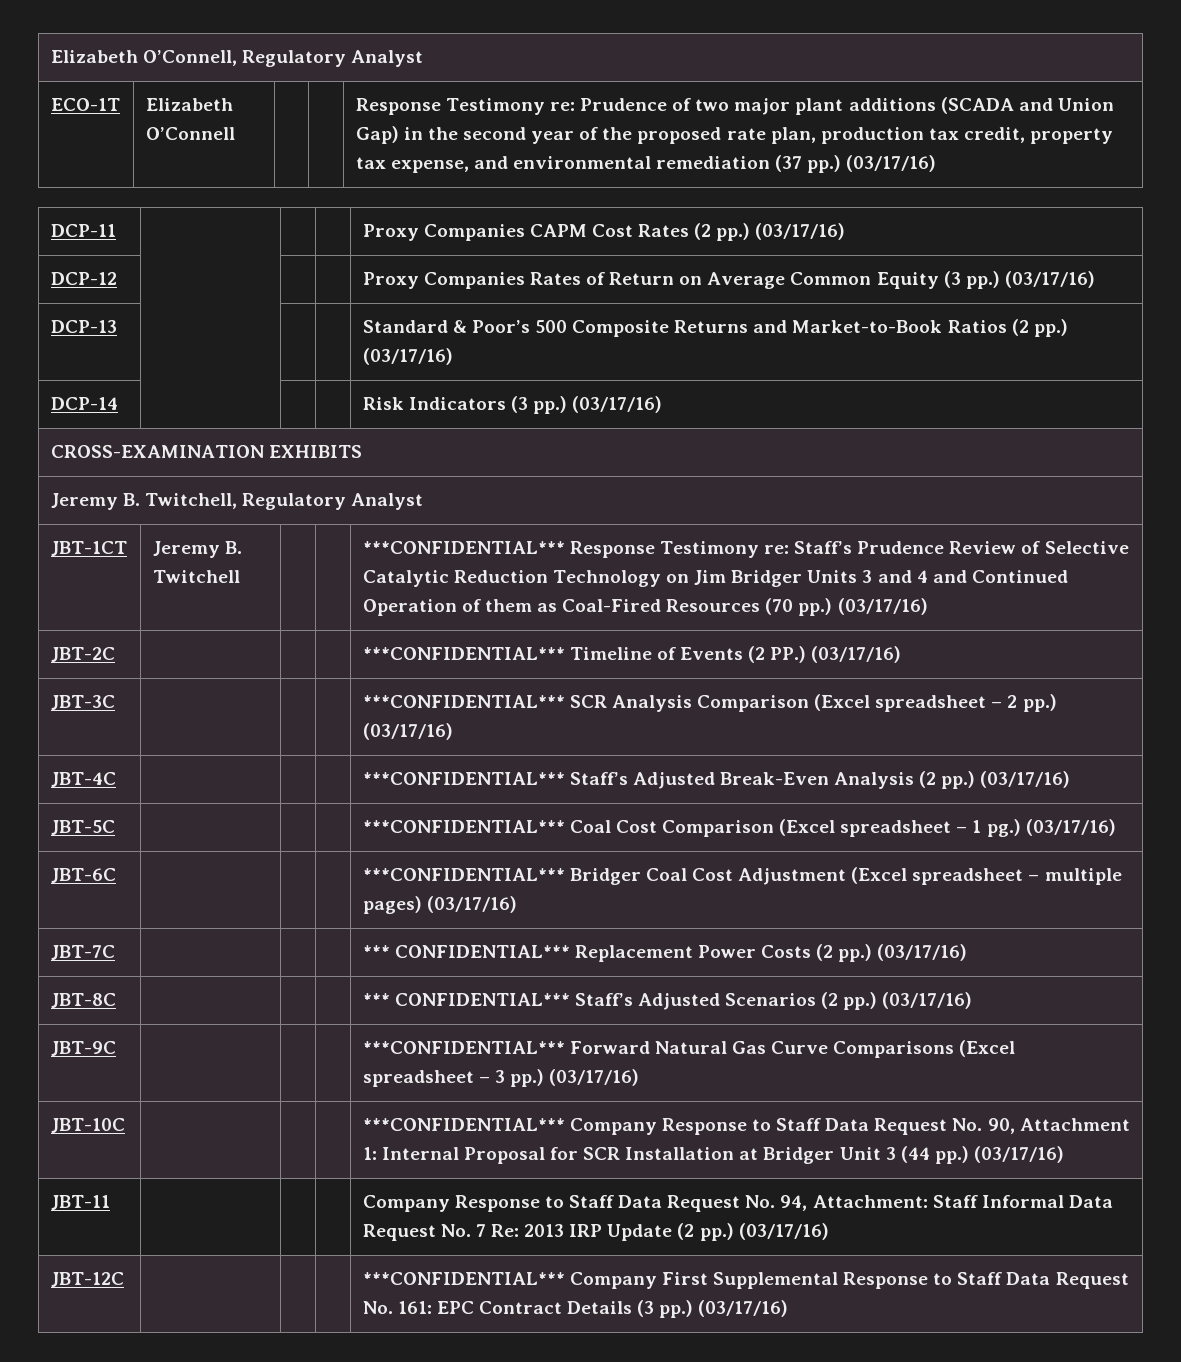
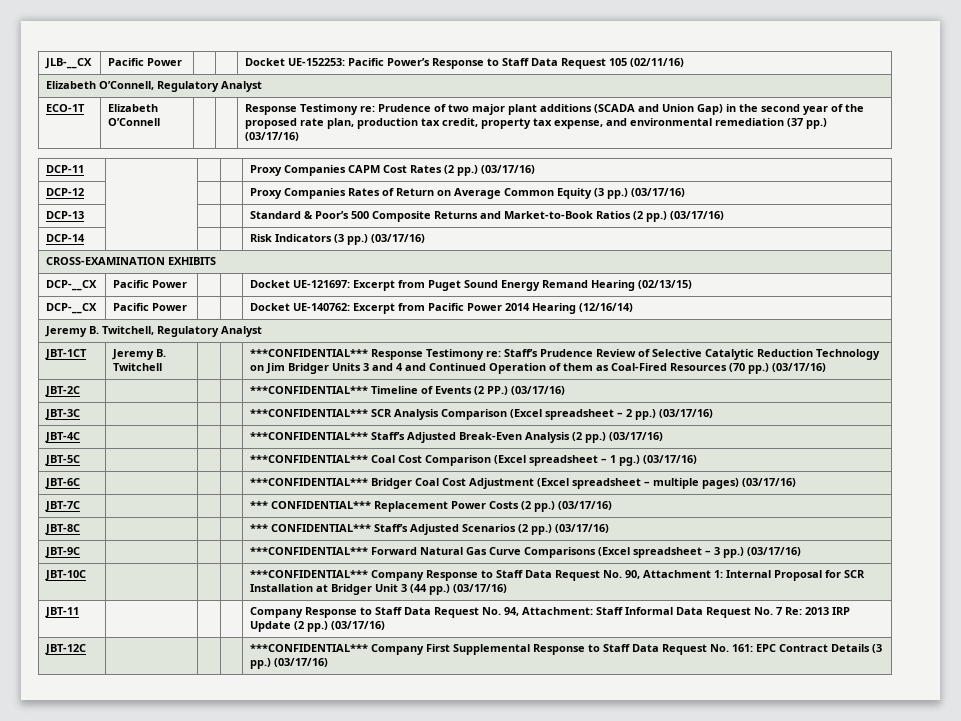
+ JLB-__CX | Pacific Power | | | Docket UE-152253: Pacific Power’s Response to Staff Data Request 105 (02/11/16)
+ DCP-__CX | Pacific Power | | | Docket UE-121697: Excerpt from Puget Sound Energy Remand Hearing (02/13/15)
+ DCP-__CX | Pacific Power | | | Docket UE-140762: Excerpt from Pacific Power 2014 Hearing (12/16/14)

